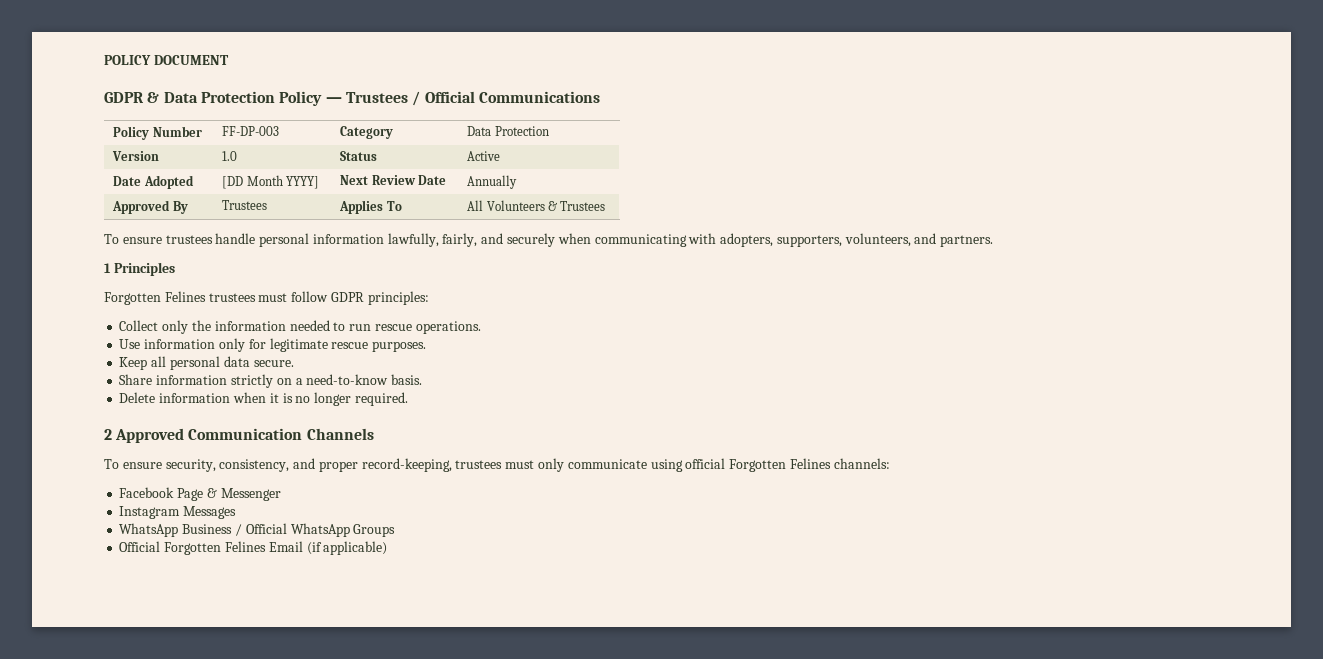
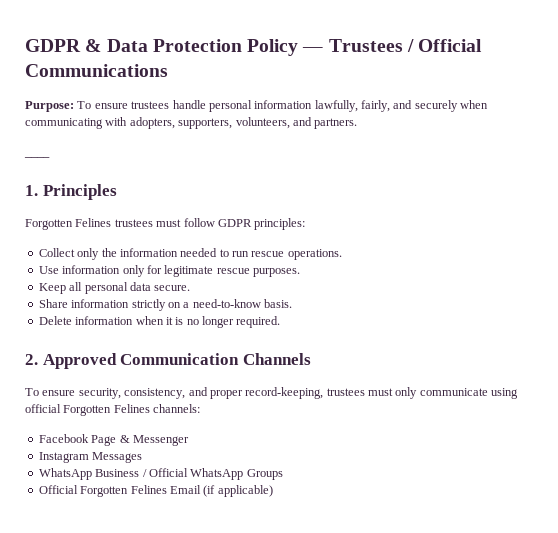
- POLICY DOCUMENT
- Policy Number | FF-DP-003 | Category | Data Protection
- Version | 1.0 | Status | Active
- Date Adopted | [DD Month YYYY] | Next Review Date | Annually
- Approved By | Trustees | Applies To | All Volunteers & Trustees
- To ensure trustees handle personal information lawfully, fairly, and securely when communicating with adopters, supporters, volunteers, and partners.
+ Purpose: To ensure trustees handle personal information lawfully, fairly, and securely when communicating with adopters, supporters, volunteers, and partners.
- 1 Principles
+ ____
+ 1. Principles
- 2 Approved Communication Channels
+ 2. Approved Communication Channels

